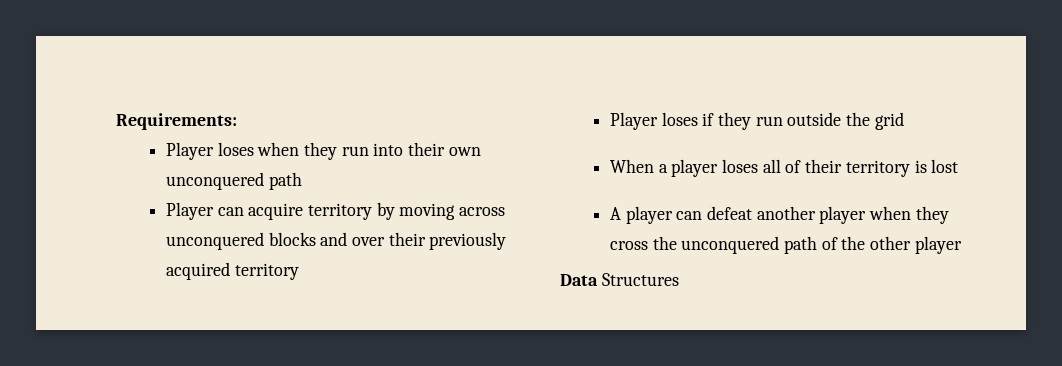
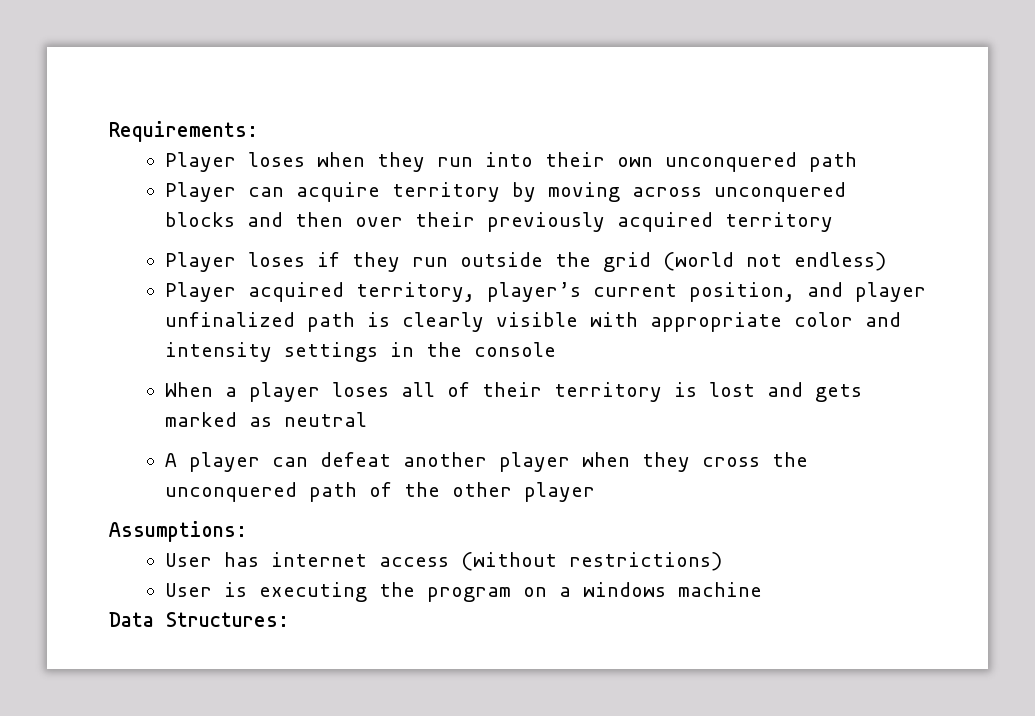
- Player can acquire territory by moving across unconquered blocks and over their previously acquired territory
+ Player can acquire territory by moving across unconquered blocks and then over their previously acquired territory
- Player loses if they run outside the grid
+ Player loses if they run outside the grid (world not endless)
+ Player acquired territory, player’s current position, and player unfinalized path is clearly visible with appropriate color and intensity settings in the console
- When a player loses all of their territory is lost
+ When a player loses all of their territory is lost and gets marked as neutral
+ Assumptions:
+ User has internet access (without restrictions)
+ User is executing the program on a windows machine
- Data Structures
+ Data Structures:

